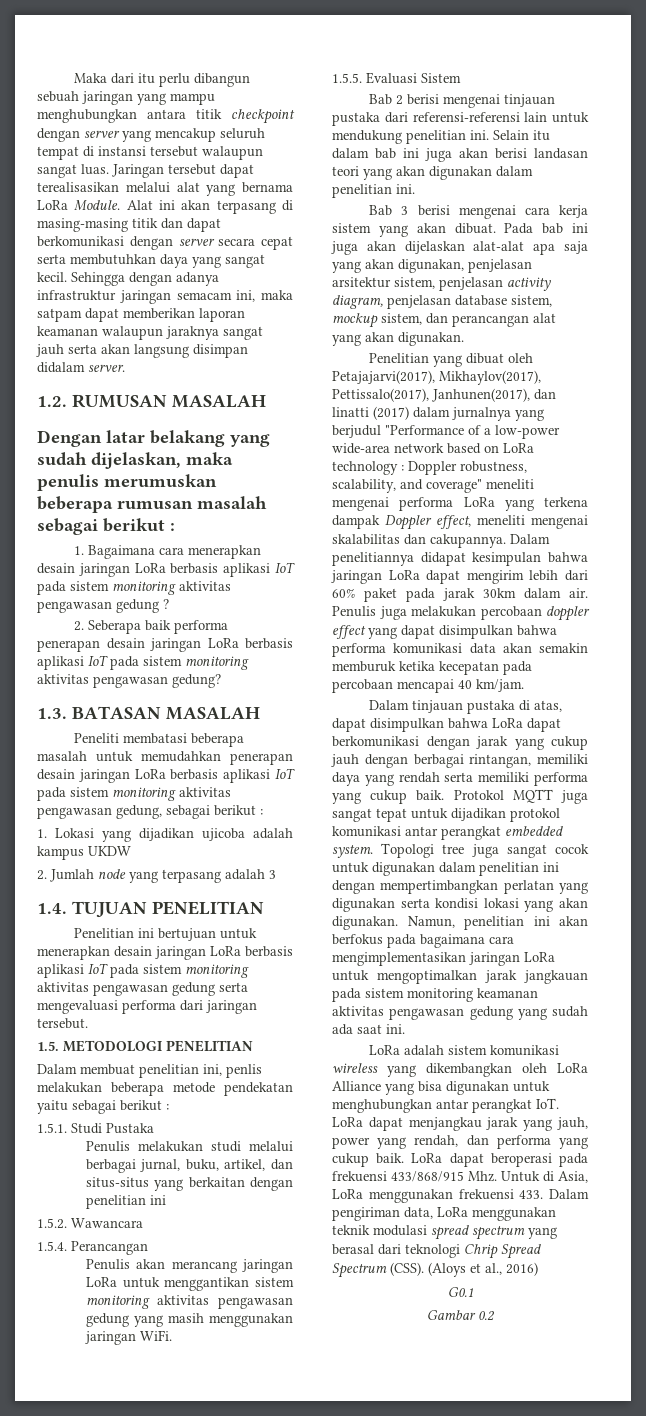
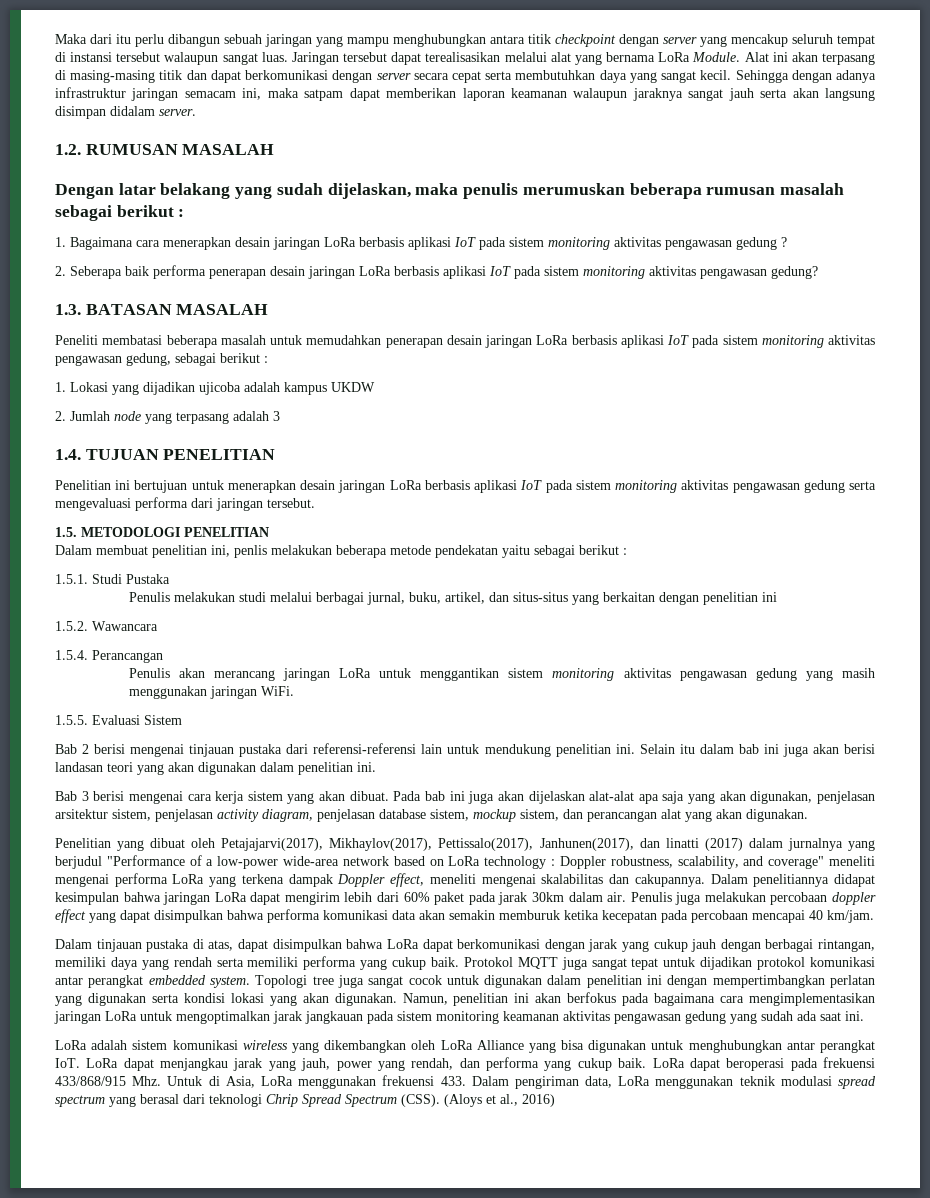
- G0.1
- Gambar 0.2

